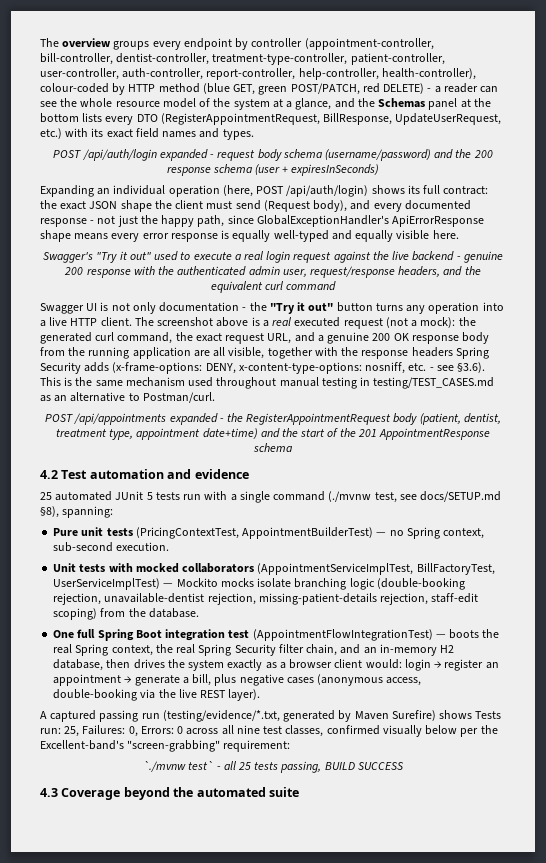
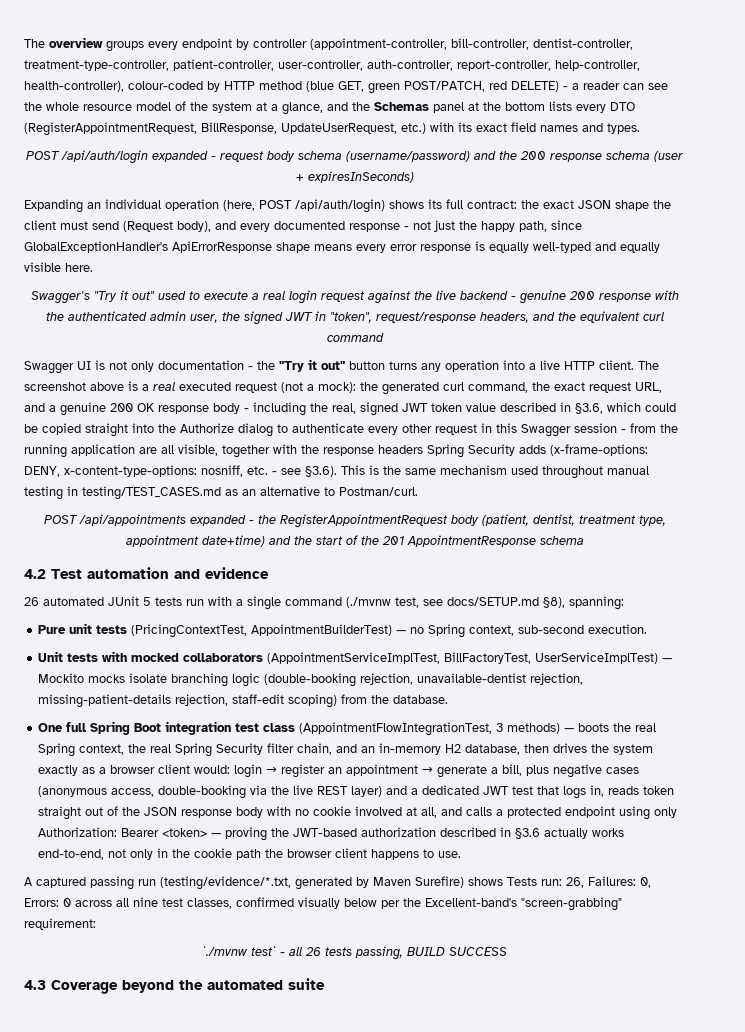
- Swagger's "Try it out" used to execute a real login request against the live backend - genuine 200 response with the authenticated admin user, request/response headers, and the equivalent curl command
+ Swagger's "Try it out" used to execute a real login request against the live backend - genuine 200 response with the authenticated admin user, the signed JWT in "token", request/response headers, and the equivalent curl command
- the generated curl command, the exact request URL, and a genuine 200 OK response body from the running application are all visible, together with the response headers Spring Security adds (x-frame-options:
+ the generated curl command, the exact request URL, and a genuine 200 OK response body - including the real, signed JWT token value described in §3.6, which could be copied straight into the Authorize dialog to authenticate every other request in this Swagger session - from the running application are all visible, together with the response headers Spring Security adds (x-frame-options:
- 25 automated JUnit 5 tests run with a single command (./mvnw test, see docs/SETUP.md §8), spanning:
+ 26 automated JUnit 5 tests run with a single command (./mvnw test, see docs/SETUP.md §8), spanning:
- One full Spring Boot integration test (AppointmentFlowIntegrationTest) — boots the real Spring context, the real Spring Security filter chain, and an in-memory H2 database, then drives the system exactly as a browser client would: login → register an appointment → generate a bill, plus negative cases (anonymous access, double-booking via the live REST layer).
+ One full Spring Boot integration test class (AppointmentFlowIntegrationTest, 3 methods) — boots the real Spring context, the real Spring Security filter chain, and an in-memory H2 database, then drives the system exactly as a browser client would: login → register an appointment → generate a bill, plus negative cases (anonymous access, double-booking via the live REST layer) and a dedicated JWT test that logs in, reads token straight out of the JSON response body with no cookie involved at all, and calls a protected endpoint using only Authorization: Bearer <token> — proving the JWT-based authorization described in §3.6 actually works end-to-end, not only in the cookie path the browser client happens to use.
- A captured passing run (testing/evidence/*.txt, generated by Maven Surefire) shows Tests run: 25, Failures: 0, Errors: 0 across all nine test classes, confirmed visually below per the Excellent-band's "screen-grabbing" requirement:
+ A captured passing run (testing/evidence/*.txt, generated by Maven Surefire) shows Tests run: 26, Failures: 0, Errors: 0 across all nine test classes, confirmed visually below per the Excellent-band's "screen-grabbing" requirement:
- `./mvnw test` - all 25 tests passing, BUILD SUCCESS
+ `./mvnw test` - all 26 tests passing, BUILD SUCCESS

